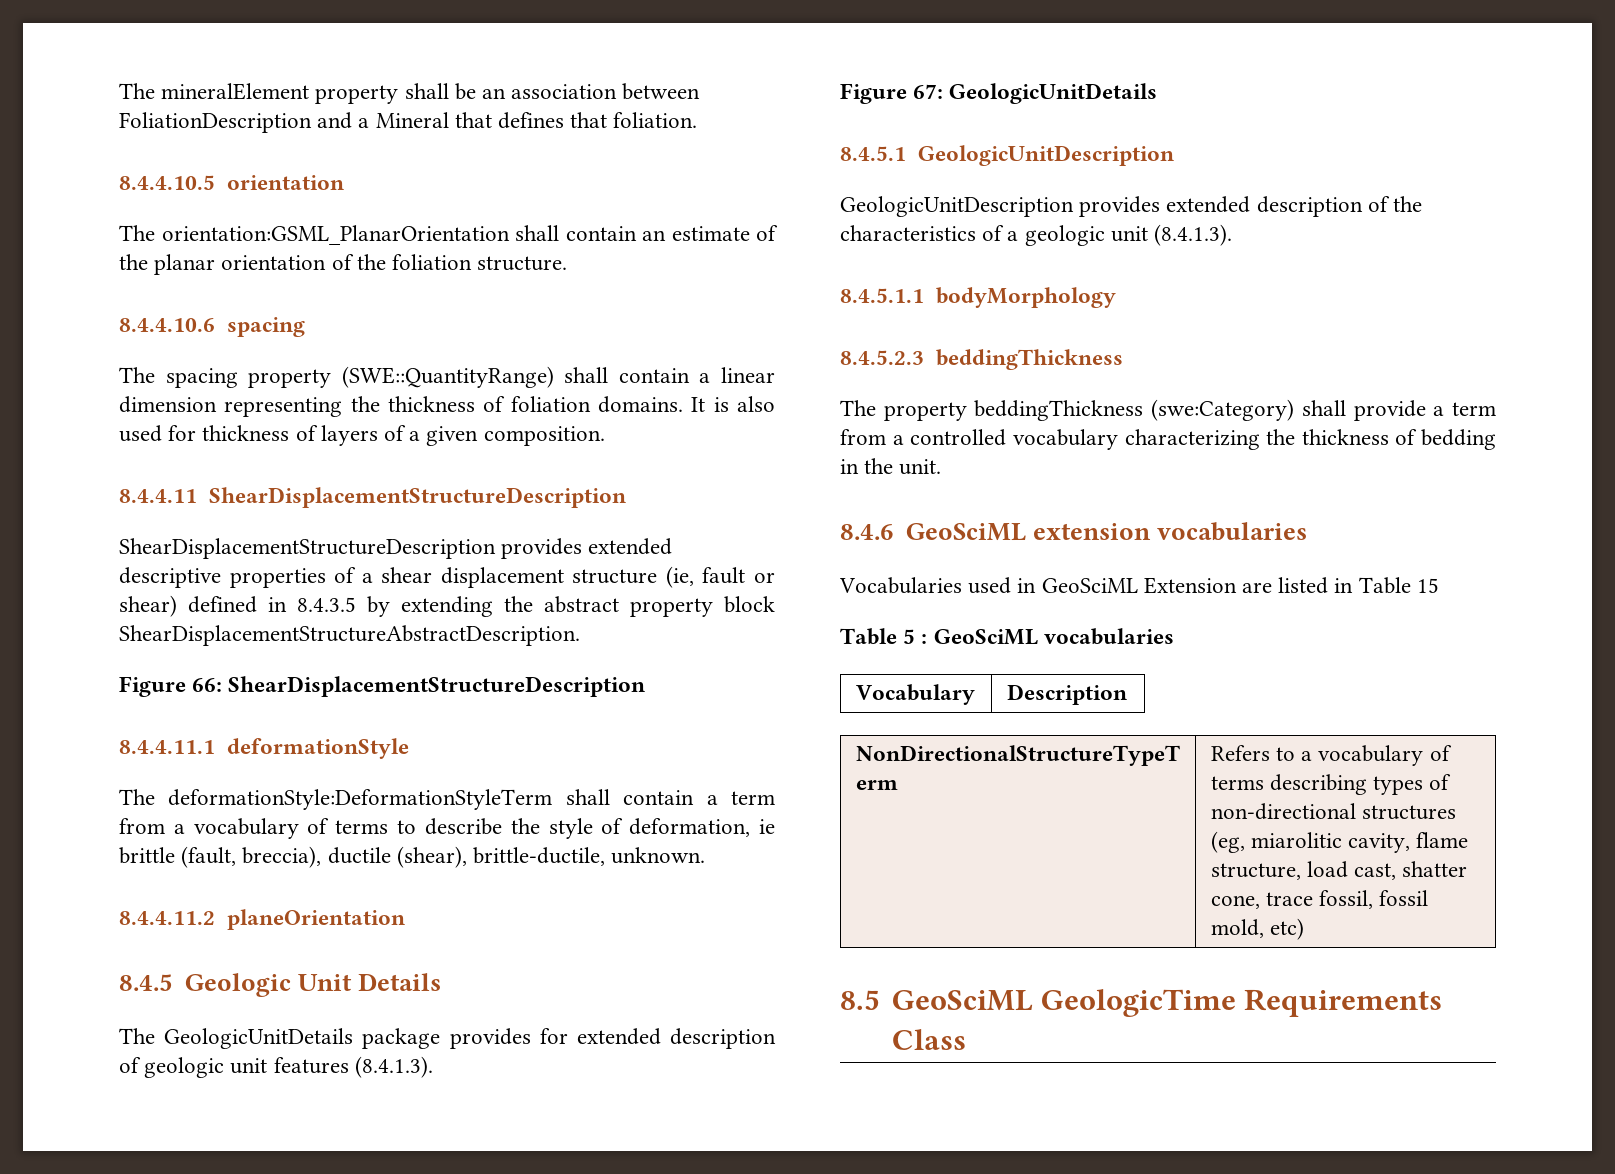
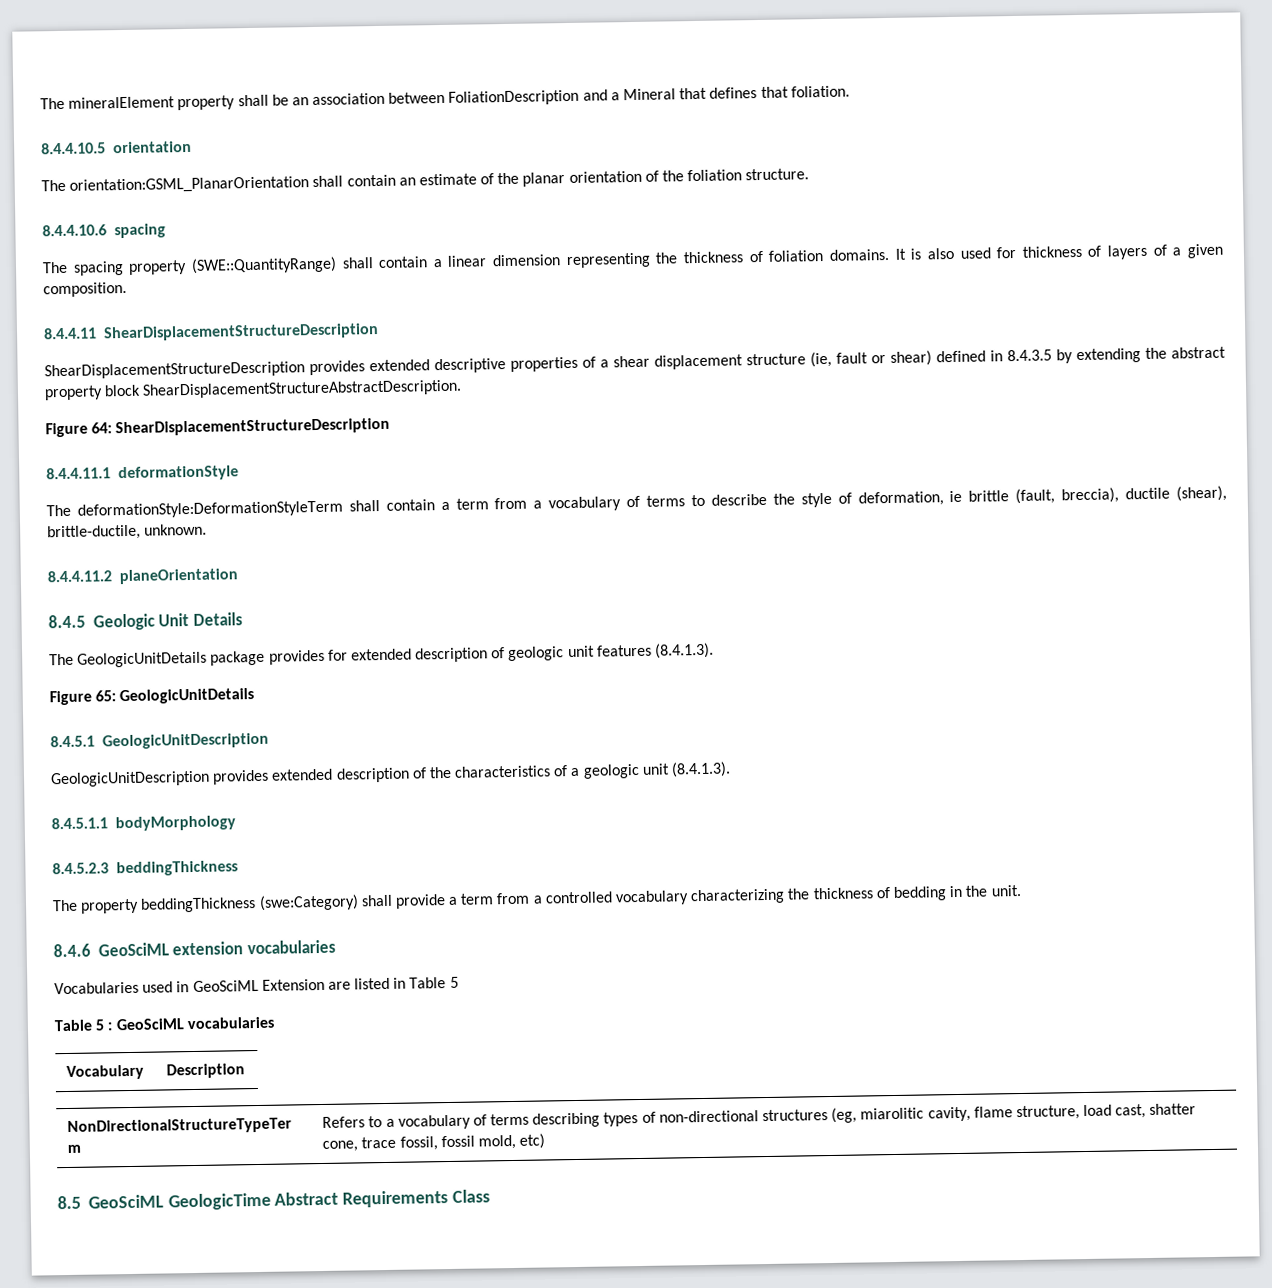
- Figure 66: ShearDisplacementStructureDescription
+ Figure 64: ShearDisplacementStructureDescription
- Figure 67: GeologicUnitDetails
+ Figure 65: GeologicUnitDetails
- Vocabularies used in GeoSciML Extension are listed in Table 15
+ Vocabularies used in GeoSciML Extension are listed in Table 5
- 8.5 GeoSciML GeologicTime Requirements Class
+ 8.5 GeoSciML GeologicTime Abstract Requirements Class

